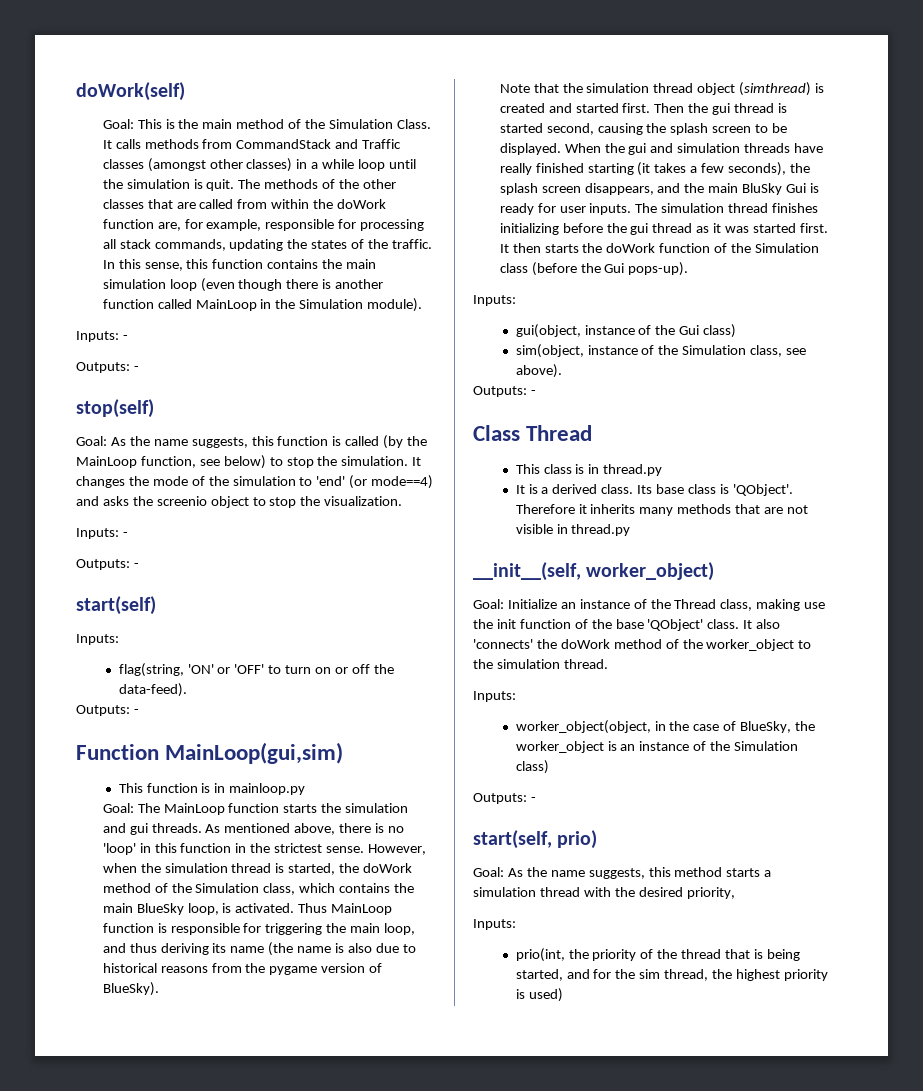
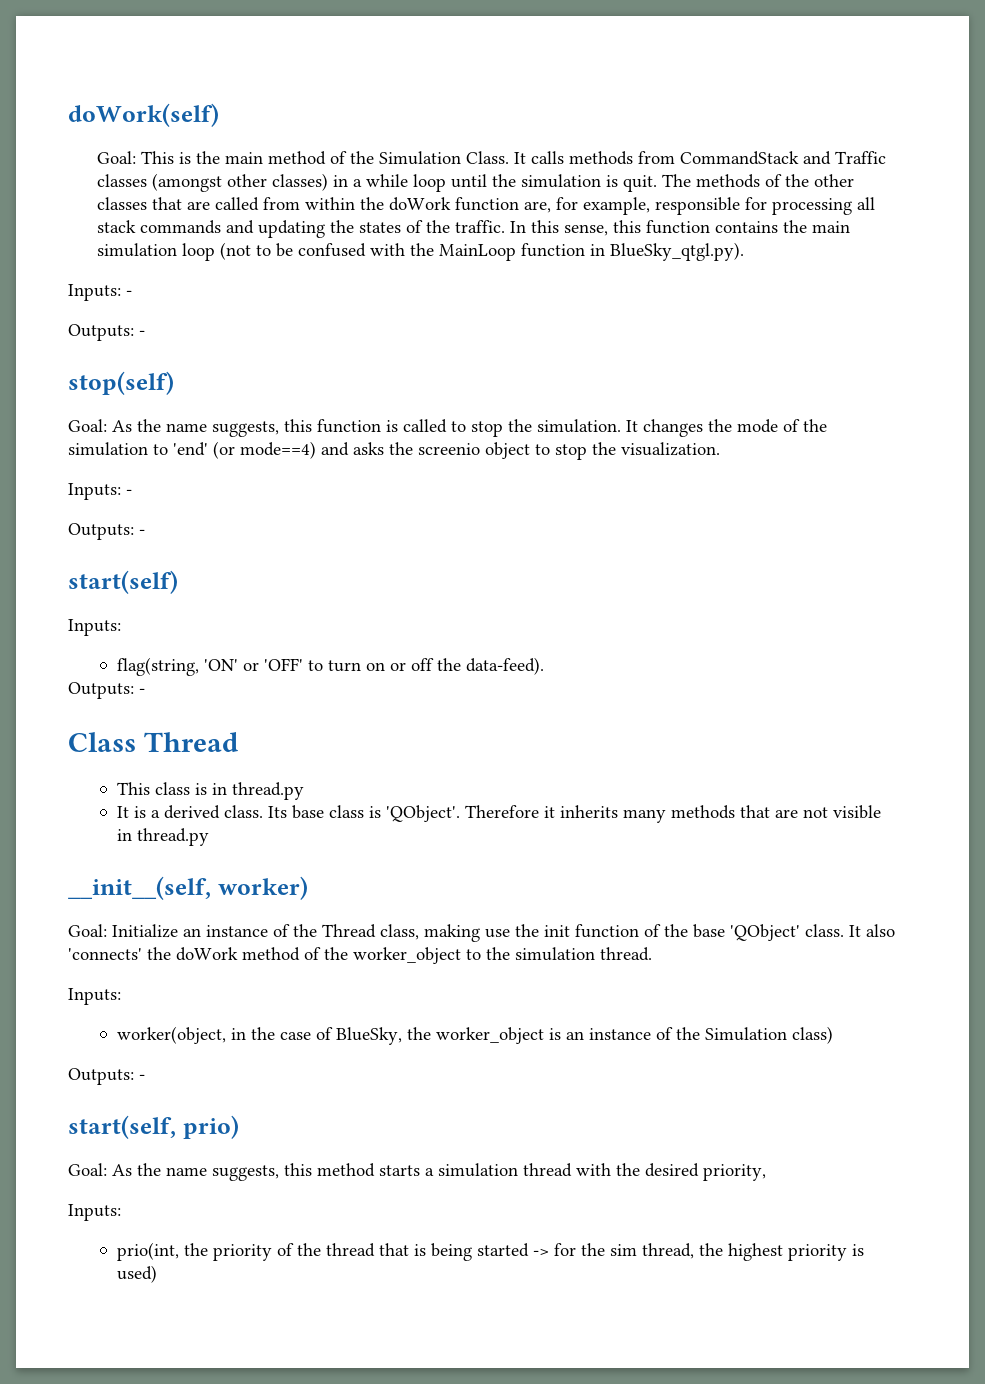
- The methods of the other classes that are called from within the doWork function are, for example, responsible for processing all stack commands, updating the states of the traffic.
+ The methods of the other classes that are called from within the doWork function are, for example, responsible for processing all stack commands and updating the states of the traffic.
- In this sense, this function contains the main simulation loop (even though there is another function called MainLoop in the Simulation module).
+ In this sense, this function contains the main simulation loop (not to be confused with the MainLoop function in BlueSky_qtgl.py).
- Goal: As the name suggests, this function is called (by the MainLoop function, see below) to stop the simulation.
+ Goal: As the name suggests, this function is called to stop the simulation.
- Function MainLoop(gui,sim)
- This function is in mainloop.py
- Goal: The MainLoop function starts the simulation and gui threads. As mentioned above, there is no 'loop' in this function in the strictest sense. However, when the simulation thread is started, the doWork method of the Simulation class, which contains the main BlueSky loop, is activated. Thus MainLoop function is responsible for triggering the main loop, and thus deriving its name (the name is also due to historical reasons from the pygame version of BlueSky).
- Note that the simulation thread object (simthread) is created and started first. Then the gui thread is started second, causing the splash screen to be displayed. When the gui and simulation threads have really finished starting (it takes a few seconds), the splash screen disappears, and the main BluSky Gui is ready for user inputs. The simulation thread finishes initializing before the gui thread as it was started first. It then starts the doWork function of the Simulation class (before the Gui pops-up).
- Inputs:
- gui(object, instance of the Gui class)
- sim(object, instance of the Simulation class, see above).
- Outputs: -
- __init__(self, worker_object)
+ __init__(self, worker)
- worker_object(object, in the case of BlueSky, the worker_object is an instance of the Simulation class)
+ worker(object, in the case of BlueSky, the worker_object is an instance of the Simulation class)
- prio(int, the priority of the thread that is being started, and for the sim thread, the highest priority is used)
+ prio(int, the priority of the thread that is being started -> for the sim thread, the highest priority is used)

